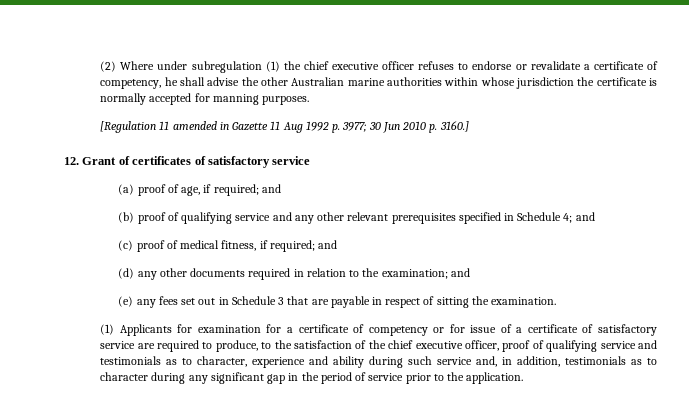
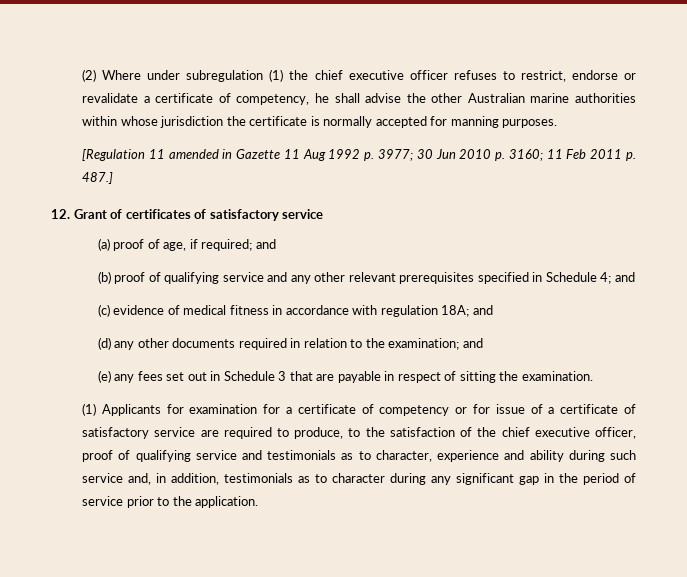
- (2) Where under subregulation (1) the chief executive officer refuses to endorse or revalidate a certificate of competency, he shall advise the other Australian marine authorities within whose jurisdiction the certificate is normally accepted for manning purposes.
+ (2) Where under subregulation (1) the chief executive officer refuses to restrict, endorse or revalidate a certificate of competency, he shall advise the other Australian marine authorities within whose jurisdiction the certificate is normally accepted for manning purposes.
- [Regulation 11 amended in Gazette 11 Aug 1992 p. 3977; 30 Jun 2010 p. 3160.]
+ [Regulation 11 amended in Gazette 11 Aug 1992 p. 3977; 30 Jun 2010 p. 3160; 11 Feb 2011 p. 487.]
- (c) proof of medical fitness, if required; and
+ (c) evidence of medical fitness in accordance with regulation 18A; and

